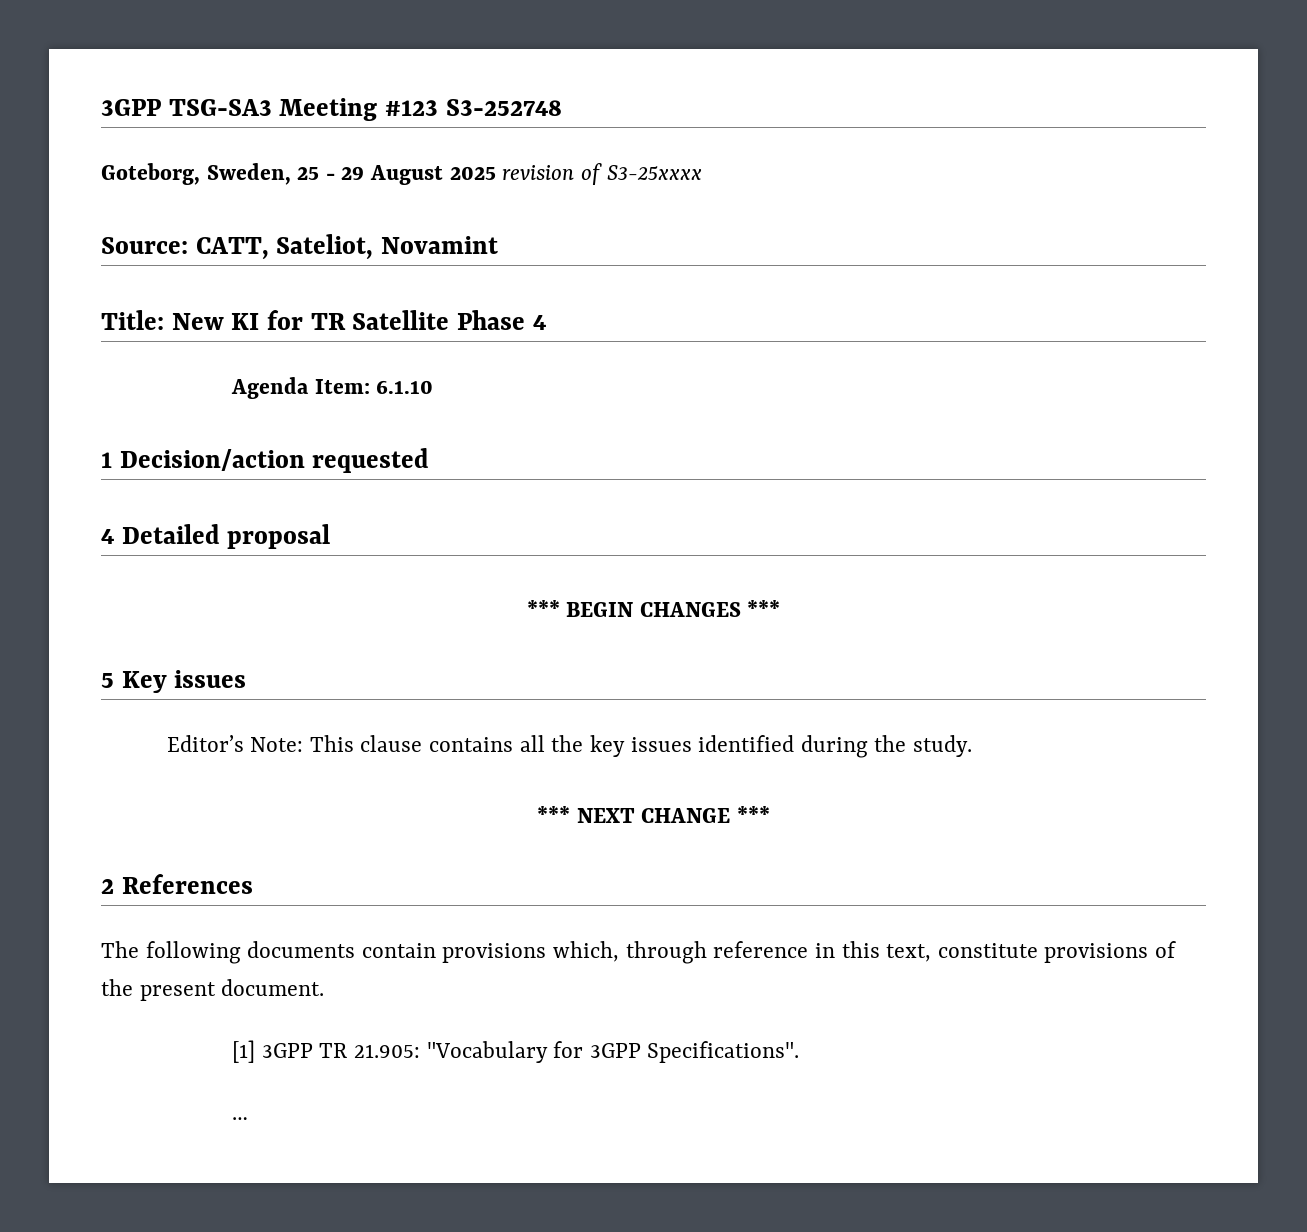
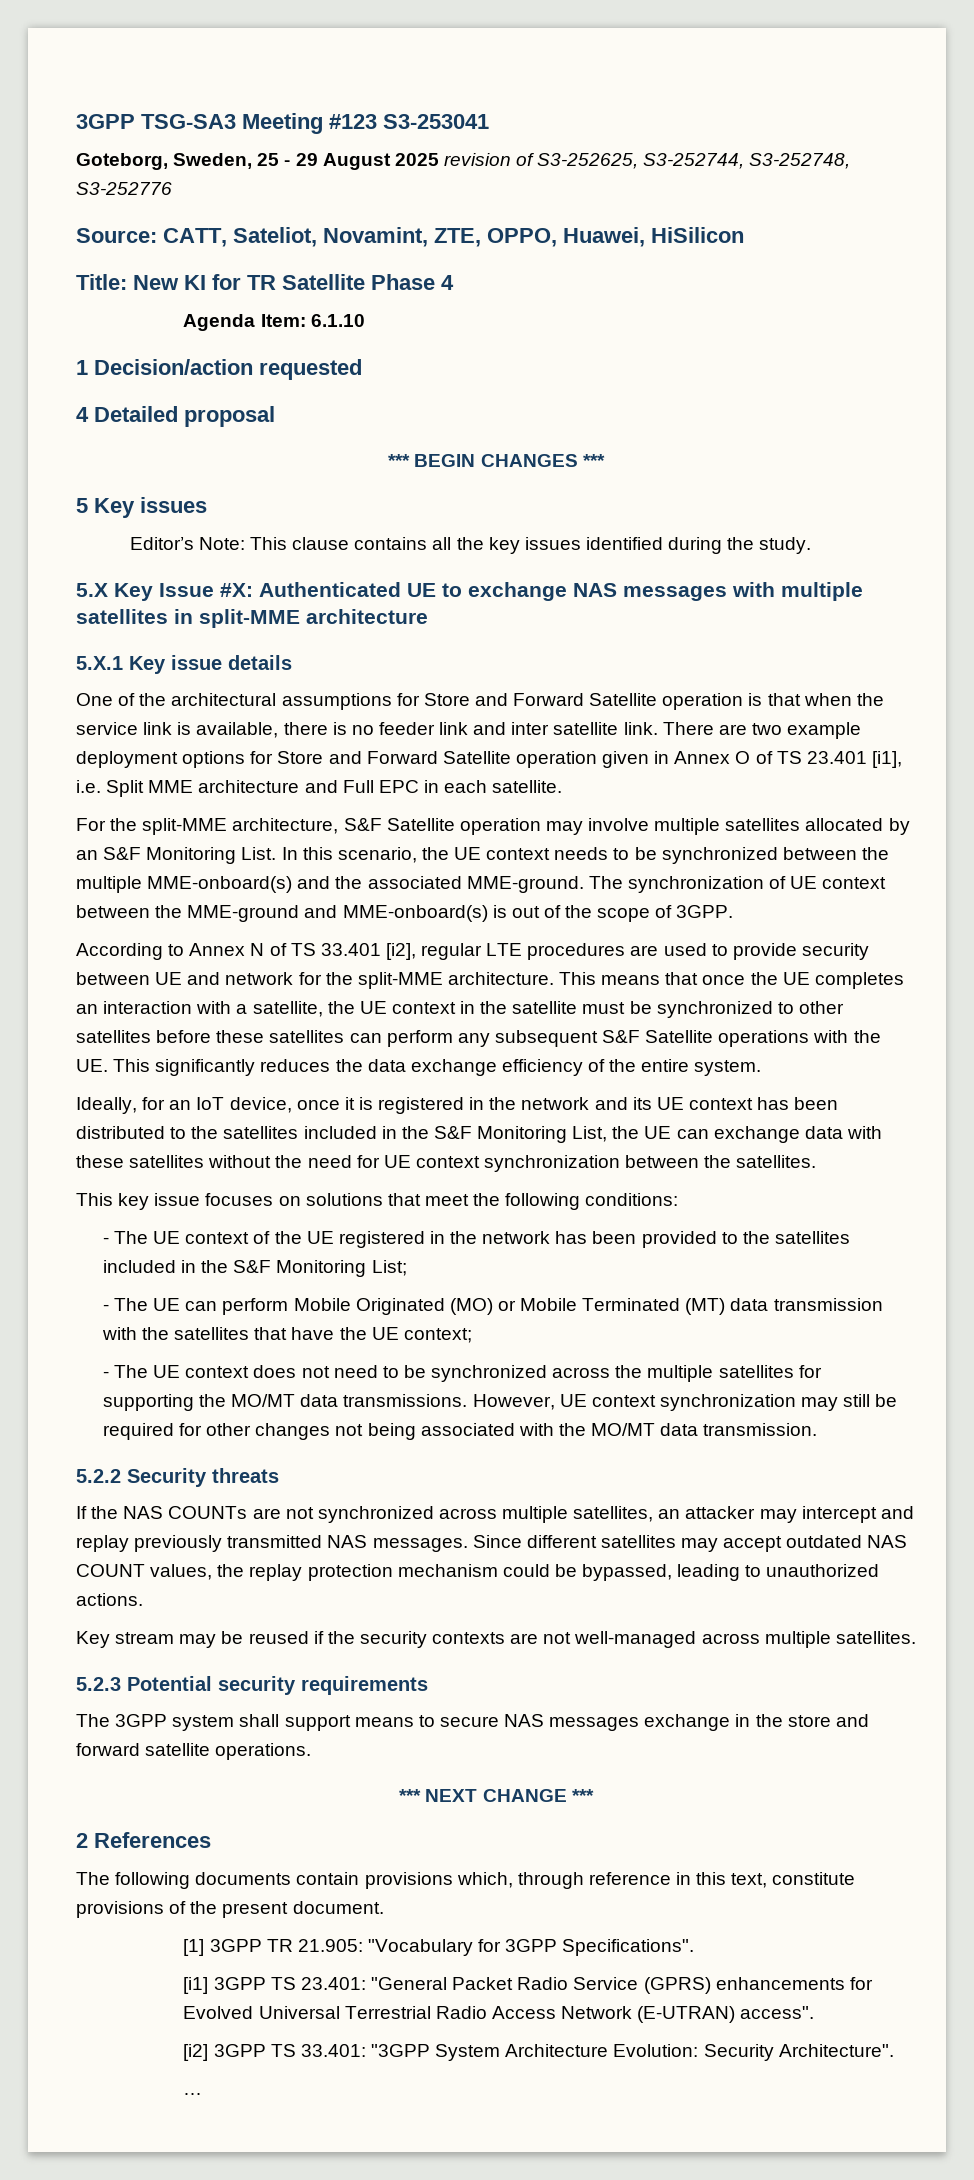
- 3GPP TSG-SA3 Meeting #123 S3-252748
+ 3GPP TSG-SA3 Meeting #123 S3‑253041
- Goteborg, Sweden, 25 - 29 August 2025 revision of S3-25xxxx
+ Goteborg, Sweden, 25 - 29 August 2025 revision of S3‑252625, S3‑252744, S3‑252748, S3‑252776
- Source: CATT, Sateliot, Novamint
+ Source: CATT, Sateliot, Novamint, ZTE, OPPO, Huawei, HiSilicon
+ 5.X Key Issue #X: Authenticated UE to exchange NAS messages with multiple satellites in split-MME architecture
+ 5.X.1 Key issue details
+ One of the architectural assumptions for Store and Forward Satellite operation is that when the service link is available, there is no feeder link and inter satellite link. There are two example deployment options for Store and Forward Satellite operation given in Annex O of TS 23.401 [i1], i.e. Split MME architecture and Full EPC in each satellite.
+ For the split-MME architecture, S&F Satellite operation may involve multiple satellites allocated by an S&F Monitoring List. In this scenario, the UE context needs to be synchronized between the multiple MME-onboard(s) and the associated MME-ground. The synchronization of UE context between the MME-ground and MME-onboard(s) is out of the scope of 3GPP.
+ According to Annex N of TS 33.401 [i2], regular LTE procedures are used to provide security between UE and network for the split-MME architecture. This means that once the UE completes an interaction with a satellite, the UE context in the satellite must be synchronized to other satellites before these satellites can perform any subsequent S&F Satellite operations with the UE. This significantly reduces the data exchange efficiency of the entire system.
+ Ideally, for an IoT device, once it is registered in the network and its UE context has been distributed to the satellites included in the S&F Monitoring List, the UE can exchange data with these satellites without the need for UE context synchronization between the satellites.
+ This key issue focuses on solutions that meet the following conditions:
+ - The UE context of the UE registered in the network has been provided to the satellites included in the S&F Monitoring List;
+ - The UE can perform Mobile Originated (MO) or Mobile Terminated (MT) data transmission with the satellites that have the UE context;
+ - The UE context does not need to be synchronized across the multiple satellites for supporting the MO/MT data transmissions. However, UE context synchronization may still be required for other changes not being associated with the MO/MT data transmission.
+ 5.2.2 Security threats
+ If the NAS COUNTs are not synchronized across multiple satellites, an attacker may intercept and replay previously transmitted NAS messages. Since different satellites may accept outdated NAS COUNT values, the replay protection mechanism could be bypassed, leading to unauthorized actions.
+ Key stream may be reused if the security contexts are not well-managed across multiple satellites.
+ 5.2.3 Potential security requirements
+ The 3GPP system shall support means to secure NAS messages exchange in the store and forward satellite operations.
+ [i1] 3GPP TS 23.401: "General Packet Radio Service (GPRS) enhancements for Evolved Universal Terrestrial Radio Access Network (E-UTRAN) access".
+ [i2] 3GPP TS 33.401: "3GPP System Architecture Evolution: Security Architecture".

